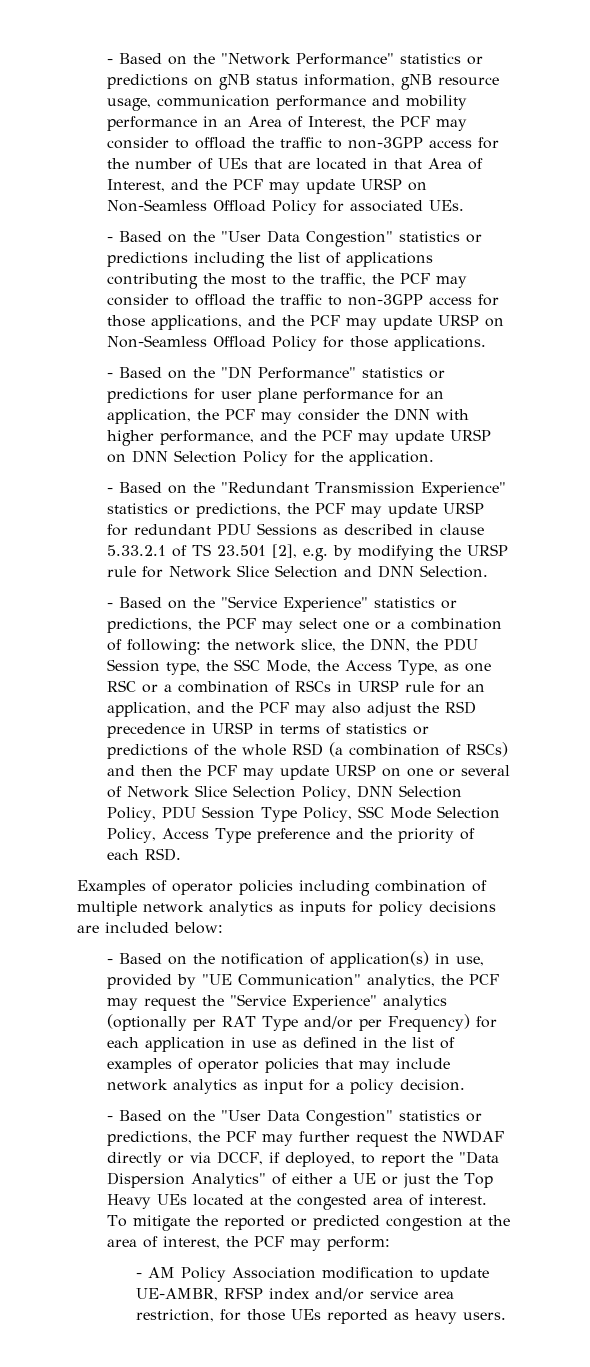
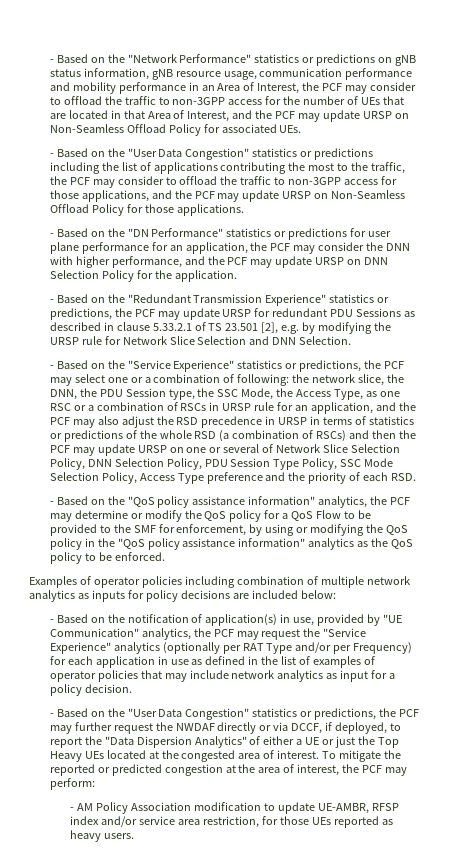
+ - Based on the "QoS policy assistance information" analytics, the PCF may determine or modify the QoS policy for a QoS Flow to be provided to the SMF for enforcement, by using or modifying the QoS policy in the "QoS policy assistance information" analytics as the QoS policy to be enforced.

